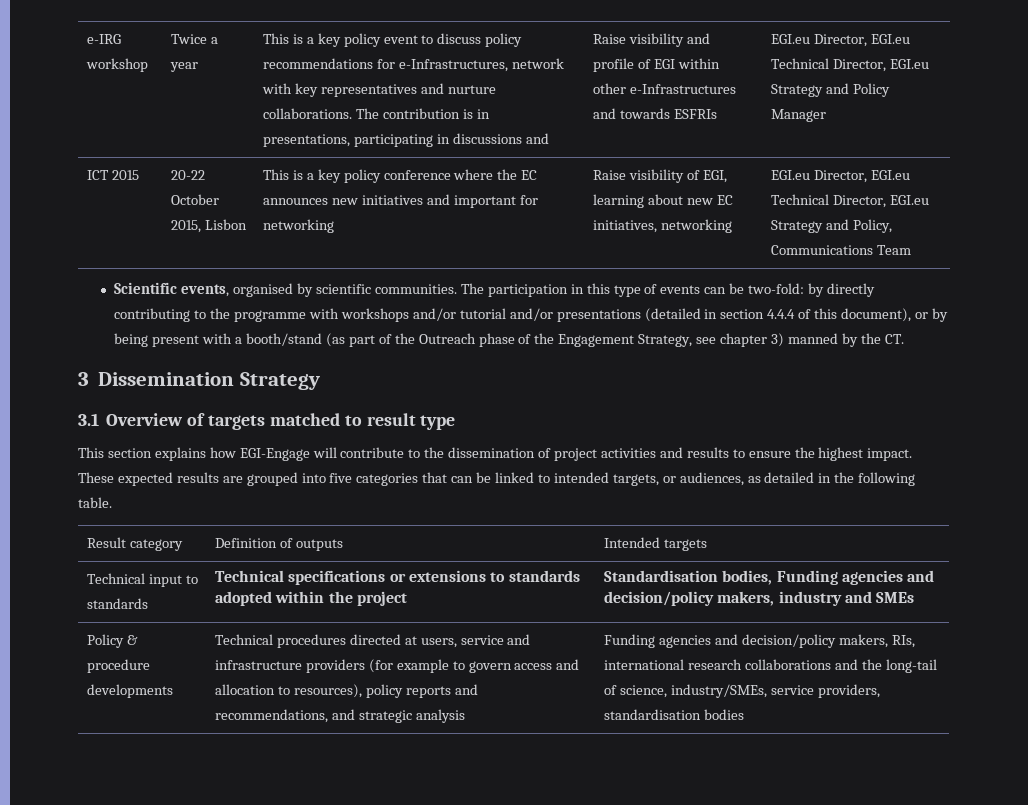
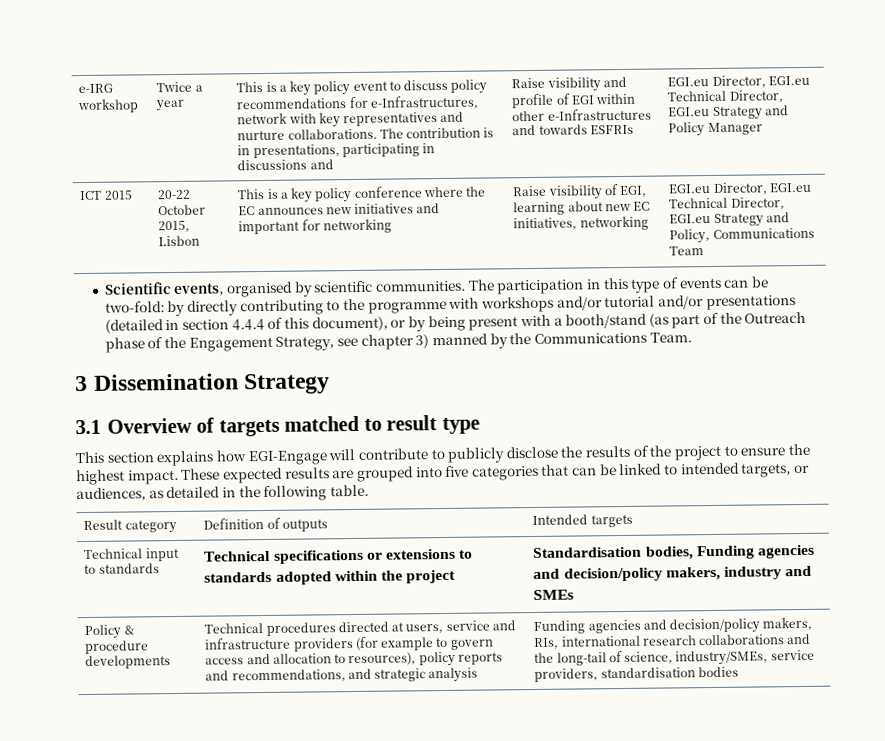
- The participation in this type of events can be two-fold: by directly contributing to the programme with workshops and/or tutorial and/or presentations (detailed in section 4.4.4 of this document), or by being present with a booth/stand (as part of the Outreach phase of the Engagement Strategy, see chapter 3) manned by the CT.
+ The participation in this type of events can be two-fold: by directly contributing to the programme with workshops and/or tutorial and/or presentations (detailed in section 4.4.4 of this document), or by being present with a booth/stand (as part of the Outreach phase of the Engagement Strategy, see chapter 3) manned by the Communications Team.
- This section explains how EGI-Engage will contribute to the dissemination of project activities and results to ensure the highest impact.
+ This section explains how EGI-Engage will contribute to publicly disclose the results of the project to ensure the highest impact.

